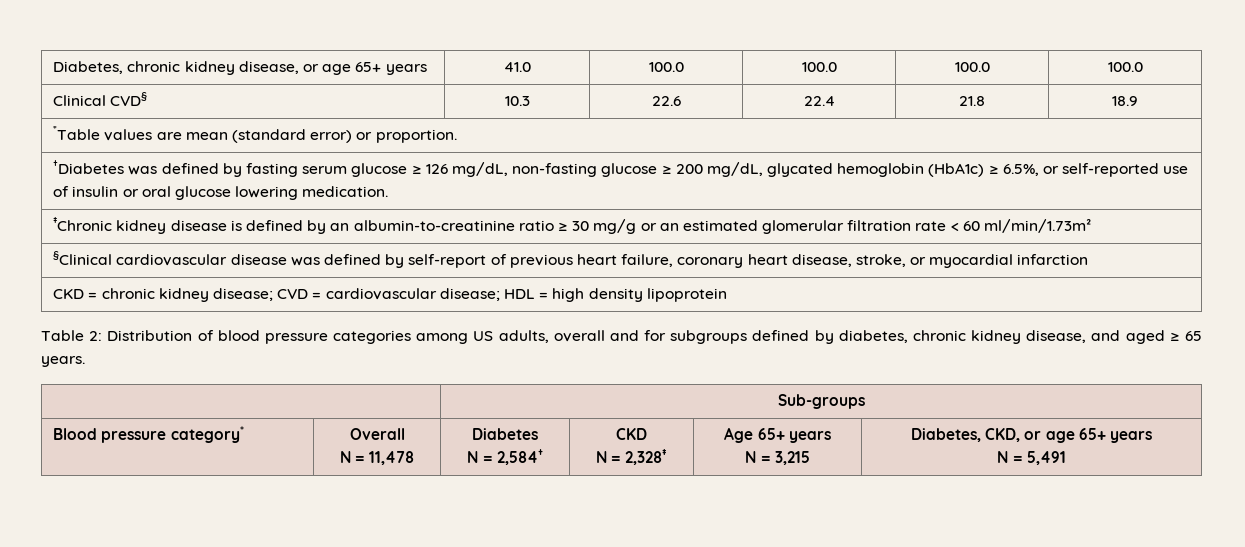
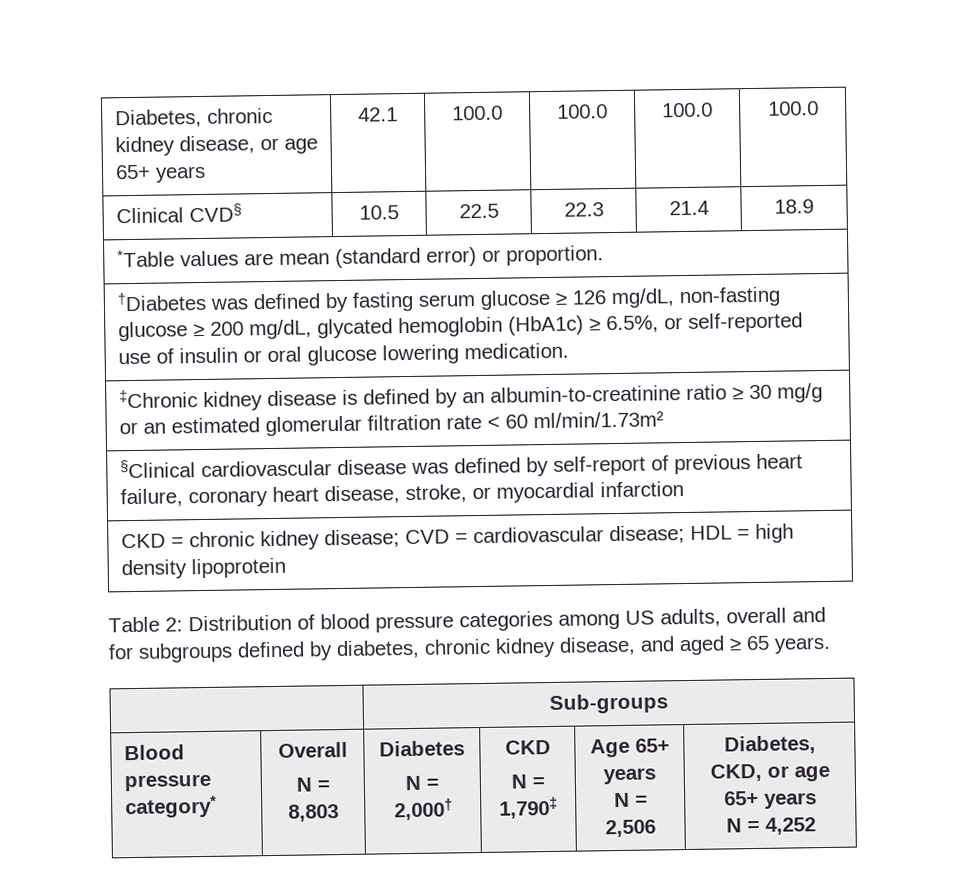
- Diabetes, chronic kidney disease, or age 65+ years | 41.0 | 100.0 | 100.0 | 100.0 | 100.0
+ Diabetes, chronic kidney disease, or age 65+ years | 42.1 | 100.0 | 100.0 | 100.0 | 100.0
- Clinical CVD§ | 10.3 | 22.6 | 22.4 | 21.8 | 18.9
+ Clinical CVD§ | 10.5 | 22.5 | 22.3 | 21.4 | 18.9
  Blood pressure category* | Overall
- N = 11,478 | Diabetes
- N = 2,584† | CKD
- N = 2,328‡ | Age 65+ years
- N = 3,215 | Diabetes, CKD, or age 65+ years
- N = 5,491
+ N = 8,803 | Diabetes
+ N = 2,000† | CKD
+ N = 1,790‡ | Age 65+ years
+ N = 2,506 | Diabetes, CKD, or age 65+ years
+ N = 4,252

